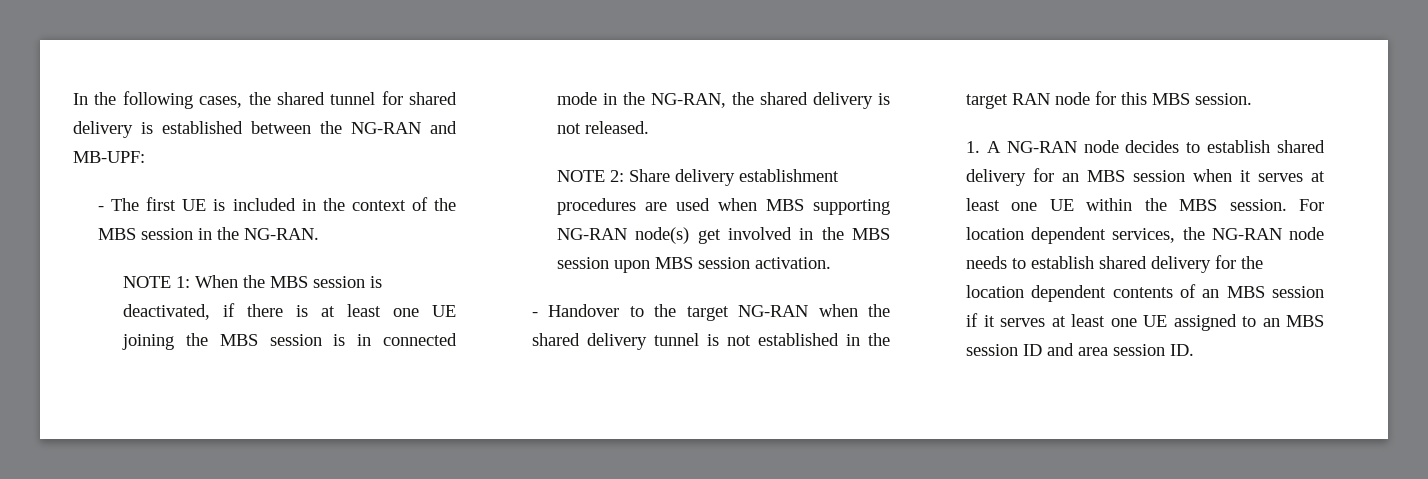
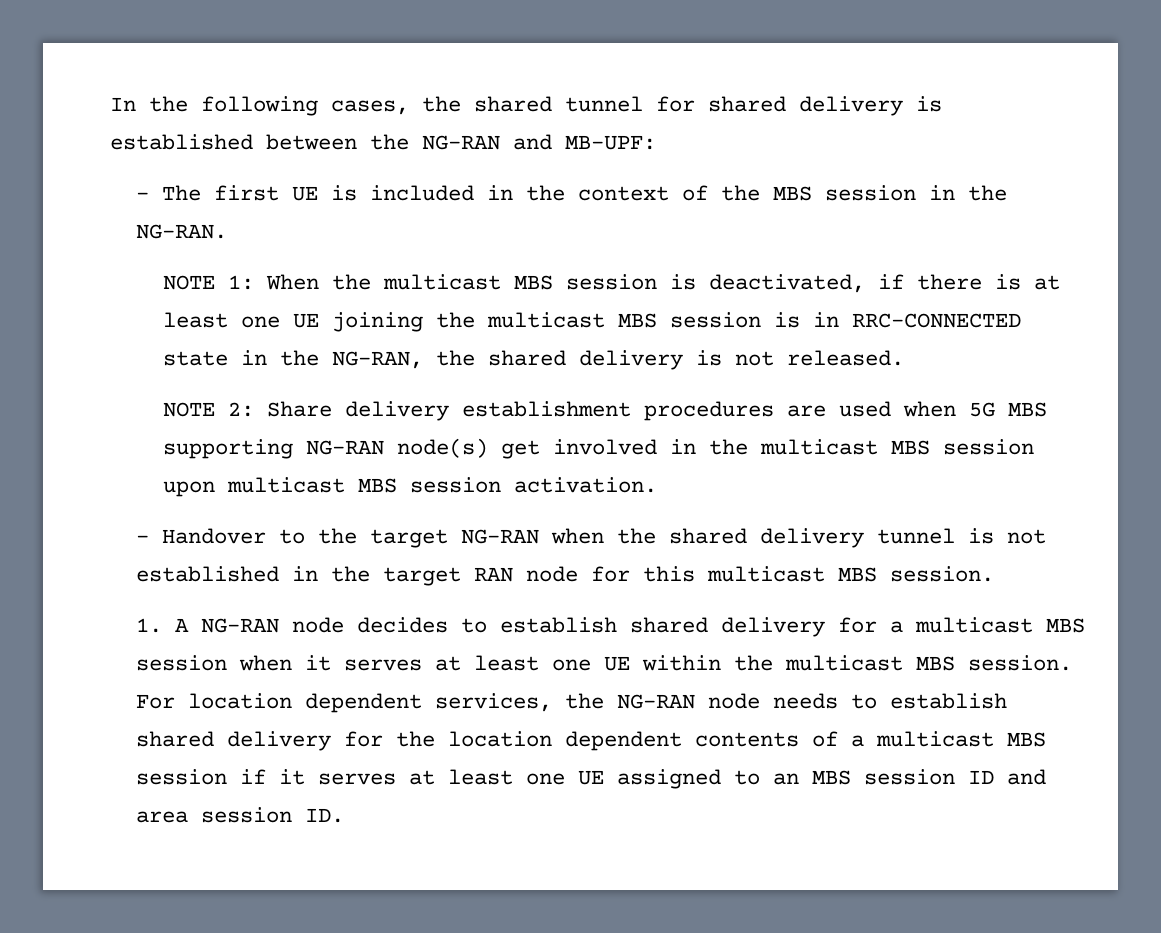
- NOTE 1: When the MBS session is deactivated, if there is at least one UE joining the MBS session is in connected mode in the NG-RAN, the shared delivery is not released.
+ NOTE 1: When the multicast MBS session is deactivated, if there is at least one UE joining the multicast MBS session is in RRC-CONNECTED state in the NG-RAN, the shared delivery is not released.
- NOTE 2: Share delivery establishment procedures are used when MBS supporting NG-RAN node(s) get involved in the MBS session upon MBS session activation.
+ NOTE 2: Share delivery establishment procedures are used when 5G MBS supporting NG-RAN node(s) get involved in the multicast MBS session upon multicast MBS session activation.
- - Handover to the target NG-RAN when the shared delivery tunnel is not established in the target RAN node for this MBS session.
+ - Handover to the target NG-RAN when the shared delivery tunnel is not established in the target RAN node for this multicast MBS session.
- 1. A NG-RAN node decides to establish shared delivery for an MBS session when it serves at least one UE within the MBS session.
+ 1. A NG-RAN node decides to establish shared delivery for a multicast MBS session when it serves at least one UE within the multicast MBS session.
- For location dependent services, the NG-RAN node needs to establish shared delivery for the location dependent contents of an MBS session if it serves at least one UE assigned to an MBS session ID and area session ID.
+ For location dependent services, the NG-RAN node needs to establish shared delivery for the location dependent contents of a multicast MBS session if it serves at least one UE assigned to an MBS session ID and area session ID.

